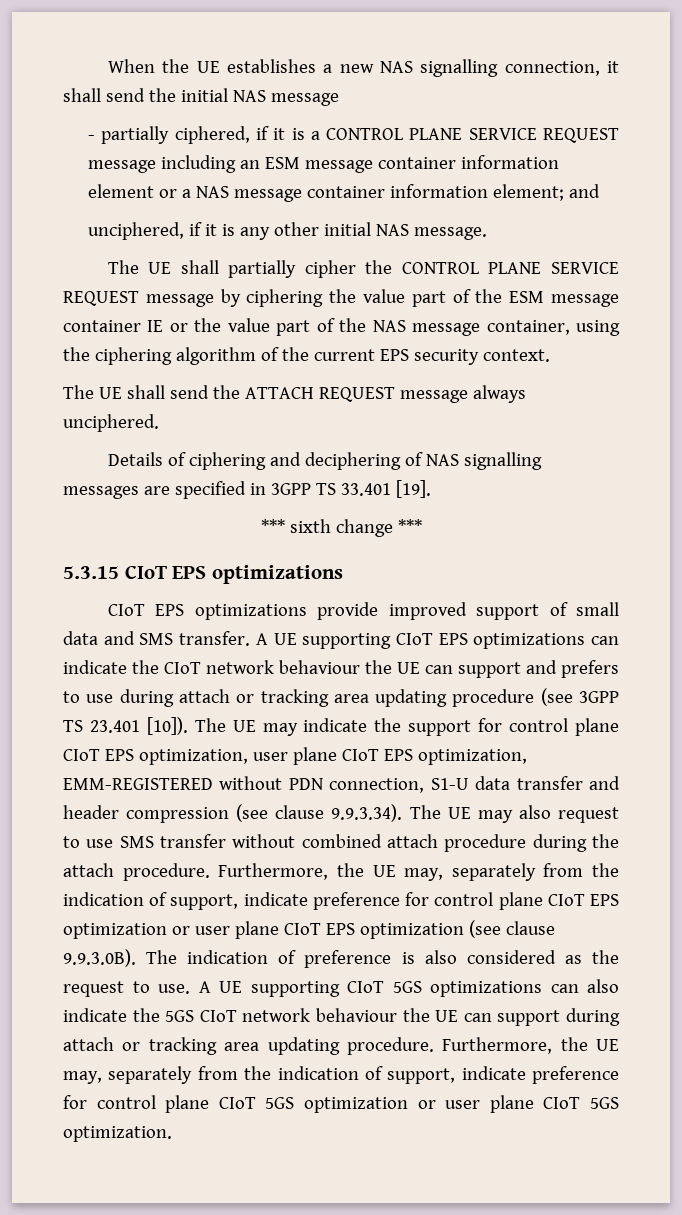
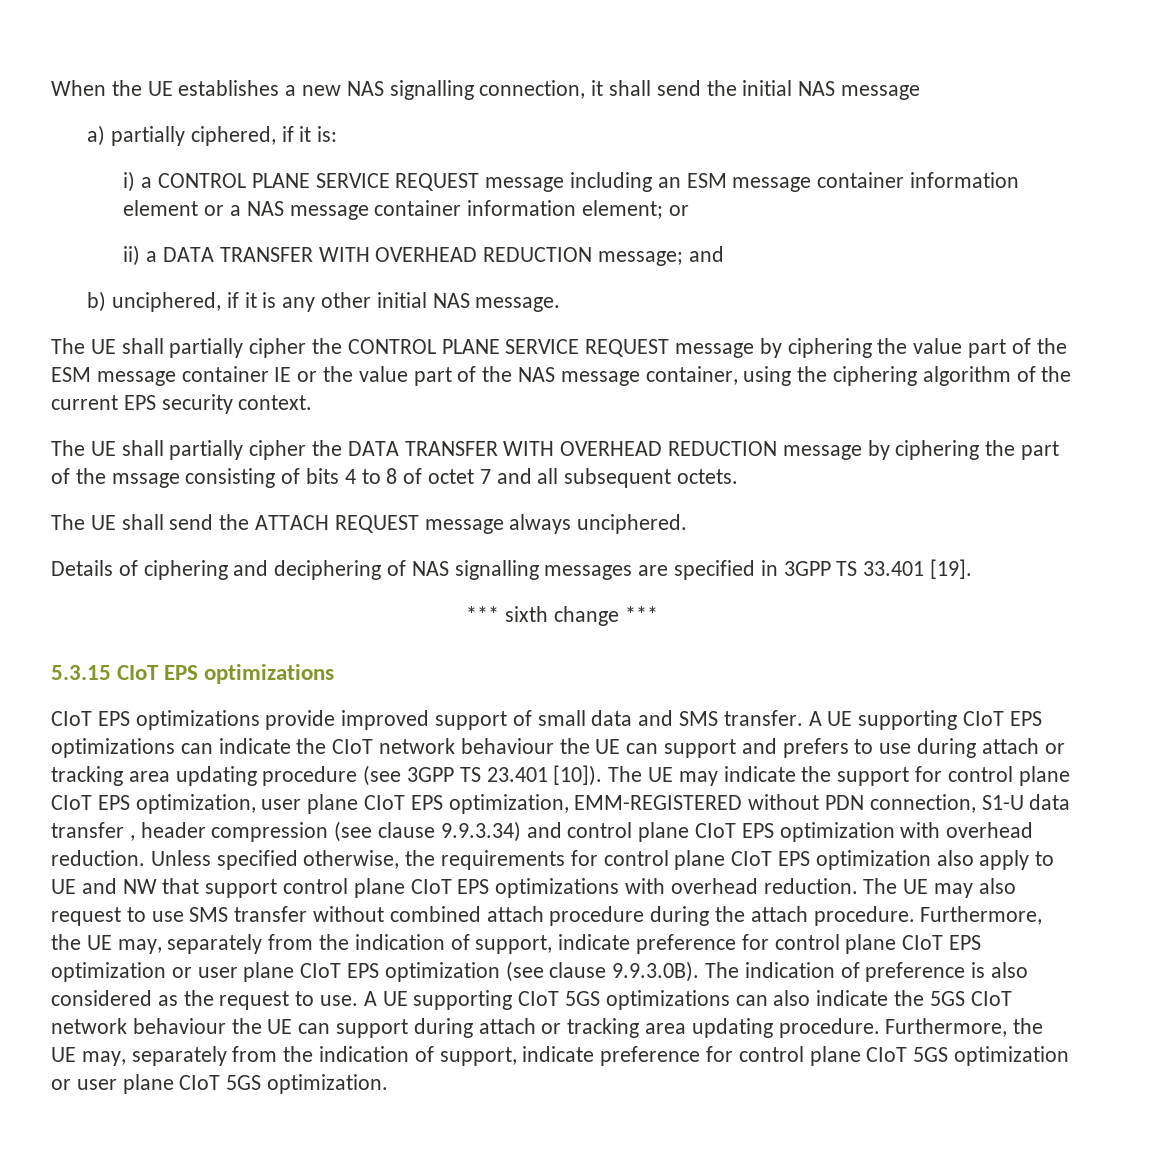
- - partially ciphered, if it is a CONTROL PLANE SERVICE REQUEST message including an ESM message container information element or a NAS message container information element; and
+ a) partially ciphered, if it is:
+ i) a CONTROL PLANE SERVICE REQUEST message including an ESM message container information element or a NAS message container information element; or
+ ii) a DATA TRANSFER WITH OVERHEAD REDUCTION message; and
- unciphered, if it is any other initial NAS message.
+ b) unciphered, if it is any other initial NAS message.
+ The UE shall partially cipher the DATA TRANSFER WITH OVERHEAD REDUCTION message by ciphering the part of the mssage consisting of bits 4 to 8 of octet 7 and all subsequent octets.
- The UE may indicate the support for control plane CIoT EPS optimization, user plane CIoT EPS optimization, EMM-REGISTERED without PDN connection, S1-U data transfer and header compression (see clause 9.9.3.34). The UE may also request to use SMS transfer without combined attach procedure during the attach procedure.
+ The UE may indicate the support for control plane CIoT EPS optimization, user plane CIoT EPS optimization, EMM-REGISTERED without PDN connection, S1-U data transfer , header compression (see clause 9.9.3.34) and control plane CIoT EPS optimization with overhead reduction. Unless specified otherwise, the requirements for control plane CIoT EPS optimization also apply to UE and NW that support control plane CIoT EPS optimizations with overhead reduction. The UE may also request to use SMS transfer without combined attach procedure during the attach procedure.

